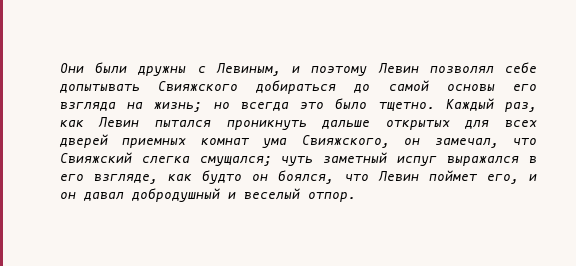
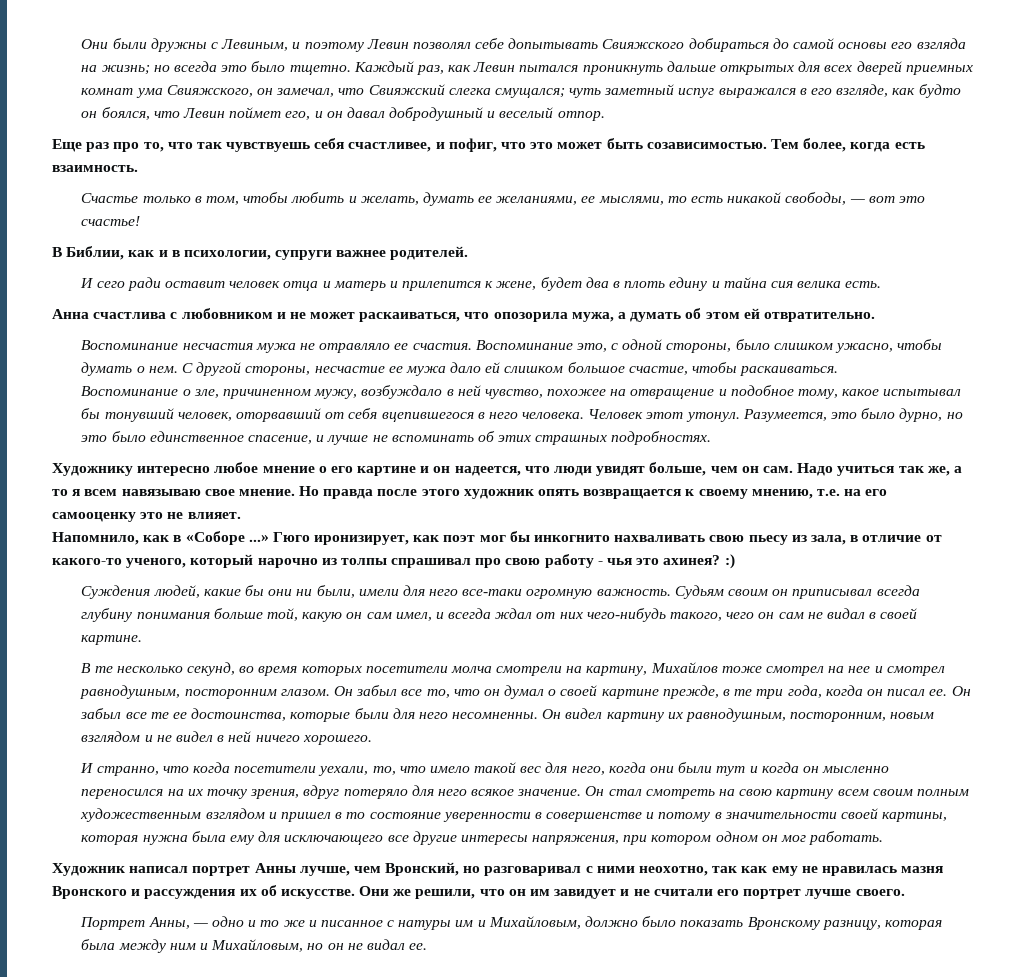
+ Еще раз про то, что так чувствуешь себя счастливее, и пофиг, что это может быть созависимостью. Тем более, когда есть взаимность.
+ Счастье только в том, чтобы любить и желать, думать ее желаниями, ее мыслями, то есть никакой свободы, — вот это счастье!
+ В Библии, как и в психологии, супруги важнее родителей.
+ И сего ради оставит человек отца и матерь и прилепится к жене, будет два в плоть едину и тайна сия велика есть.
+ Анна счастлива с любовником и не может раскаиваться, что опозорила мужа, а думать об этом ей отвратительно.
+ Воспоминание несчастия мужа не отравляло ее счастия. Воспоминание это, с одной стороны, было слишком ужасно, чтобы думать о нем. С другой стороны, несчастие ее мужа дало ей слишком большое счастие, чтобы раскаиваться.
+ Воспоминание о зле, причиненном мужу, возбуждало в ней чувство, похожее на отвращение и подобное тому, какое испытывал бы тонувший человек, оторвавший от себя вцепившегося в него человека. Человек этот утонул. Разумеется, это было дурно, но это было единственное спасение, и лучше не вспоминать об этих страшных подробностях.
+ Художнику интересно любое мнение о его картине и он надеется, что люди увидят больше, чем он сам. Надо учиться так же, а то я всем навязываю свое мнение. Но правда после этого художник опять возвращается к своему мнению, т.е. на его самооценку это не влияет.
+ Напомнило, как в «Соборе ...» Гюго иронизирует, как поэт мог бы инкогнито нахваливать свою пьесу из зала, в отличие от какого-то ученого, который нарочно из толпы спрашивал про свою работу - чья это ахинея? :)
+ Суждения людей, какие бы они ни были, имели для него все-таки огромную важность. Судьям своим он приписывал всегда глубину понимания больше той, какую он сам имел, и всегда ждал от них чего-нибудь такого, чего он сам не видал в своей картине.
+ В те несколько секунд, во время которых посетители молча смотрели на картину, Михайлов тоже смотрел на нее и смотрел равнодушным, посторонним глазом. Он забыл все то, что он думал о своей картине прежде, в те три года, когда он писал ее. Он забыл все те ее достоинства, которые были для него несомненны. Он видел картину их равнодушным, посторонним, новым взглядом и не видел в ней ничего хорошего.
+ И странно, что когда посетители уехали, то, что имело такой вес для него, когда они были тут и когда он мысленно переносился на их точку зрения, вдруг потеряло для него всякое значение. Он стал смотреть на свою картину всем своим полным художественным взглядом и пришел в то состояние уверенности в совершенстве и потому в значительности своей картины, которая нужна была ему для исключающего все другие интересы напряжения, при котором одном он мог работать.
+ Художник написал портрет Анны лучше, чем Вронский, но разговаривал с ними неохотно, так как ему не нравилась мазня Вронского и рассуждения их об искусстве. Они же решили, что он им завидует и не считали его портрет лучше своего.
+ Портрет Анны, — одно и то же и писанное с натуры им и Михайловым, должно было показать Вронскому разницу, которая была между ним и Михайловым, но он не видал ее.

